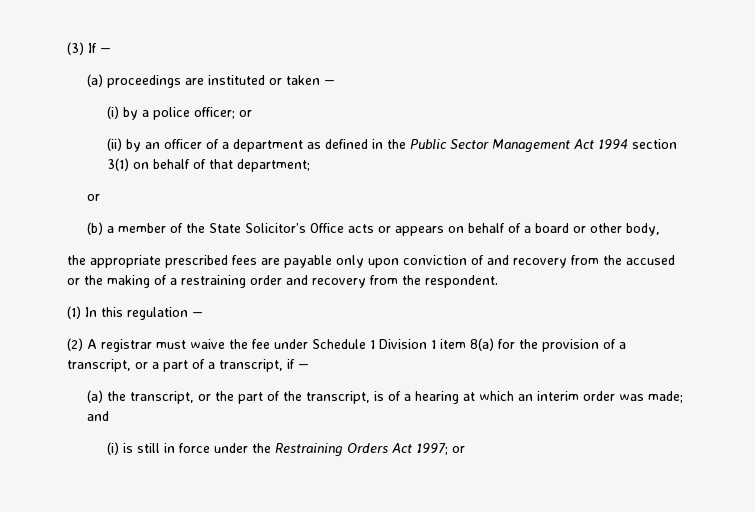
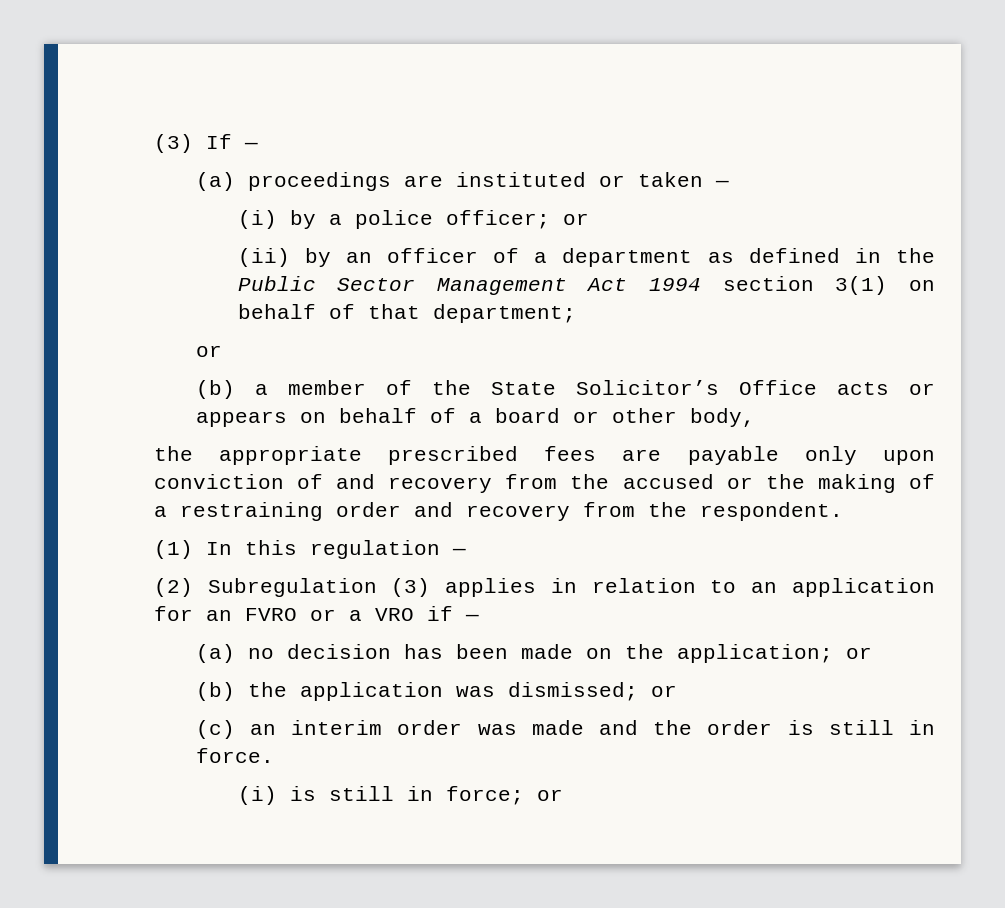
- (2) A registrar must waive the fee under Schedule 1 Division 1 item 8(a) for the provision of a transcript, or a part of a transcript, if —
- (a) the transcript, or the part of the transcript, is of a hearing at which an interim order was made; and
- (i) is still in force under the Restraining Orders Act 1997; or
+ (2) Subregulation (3) applies in relation to an application for an FVRO or a VRO if —
+ (a) no decision has been made on the application; or
+ (b) the application was dismissed; or
+ (c) an interim order was made and the order is still in force.
+ (i) is still in force; or

